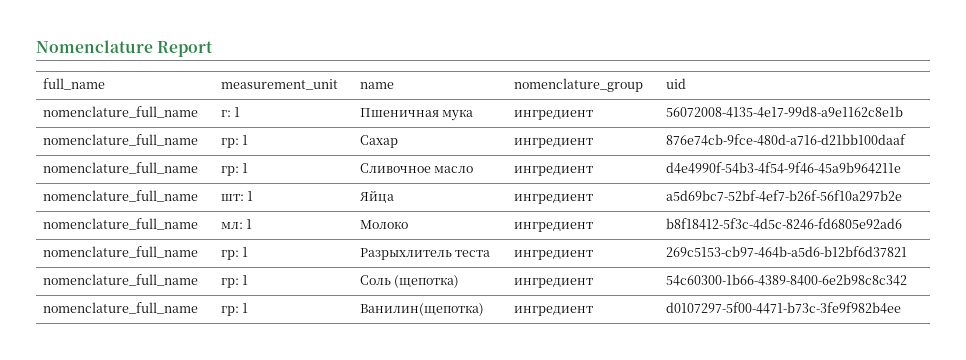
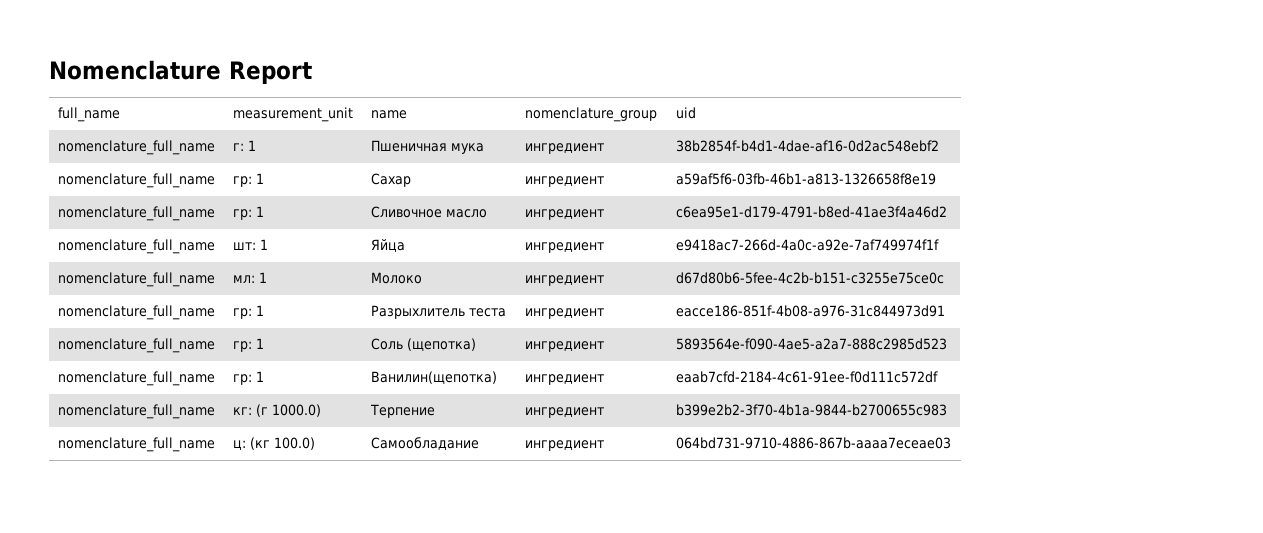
- nomenclature_full_name | г: 1 | Пшеничная мука | ингредиент | 56072008-4135-4e17-99d8-a9e1162c8e1b
+ nomenclature_full_name | г: 1 | Пшеничная мука | ингредиент | 38b2854f-b4d1-4dae-af16-0d2ac548ebf2
- nomenclature_full_name | гр: 1 | Сахар | ингредиент | 876e74cb-9fce-480d-a716-d21bb100daaf
+ nomenclature_full_name | гр: 1 | Сахар | ингредиент | a59af5f6-03fb-46b1-a813-1326658f8e19
- nomenclature_full_name | гр: 1 | Сливочное масло | ингредиент | d4e4990f-54b3-4f54-9f46-45a9b964211e
+ nomenclature_full_name | гр: 1 | Сливочное масло | ингредиент | c6ea95e1-d179-4791-b8ed-41ae3f4a46d2
- nomenclature_full_name | шт: 1 | Яйца | ингредиент | a5d69bc7-52bf-4ef7-b26f-56f10a297b2e
+ nomenclature_full_name | шт: 1 | Яйца | ингредиент | e9418ac7-266d-4a0c-a92e-7af749974f1f
- nomenclature_full_name | мл: 1 | Молоко | ингредиент | b8f18412-5f3c-4d5c-8246-fd6805e92ad6
+ nomenclature_full_name | мл: 1 | Молоко | ингредиент | d67d80b6-5fee-4c2b-b151-c3255e75ce0c
- nomenclature_full_name | гр: 1 | Разрыхлитель теста | ингредиент | 269c5153-cb97-464b-a5d6-b12bf6d37821
+ nomenclature_full_name | гр: 1 | Разрыхлитель теста | ингредиент | eacce186-851f-4b08-a976-31c844973d91
- nomenclature_full_name | гр: 1 | Соль (щепотка) | ингредиент | 54c60300-1b66-4389-8400-6e2b98c8c342
+ nomenclature_full_name | гр: 1 | Соль (щепотка) | ингредиент | 5893564e-f090-4ae5-a2a7-888c2985d523
- nomenclature_full_name | гр: 1 | Ванилин(щепотка) | ингредиент | d0107297-5f00-4471-b73c-3fe9f982b4ee
+ nomenclature_full_name | гр: 1 | Ванилин(щепотка) | ингредиент | eaab7cfd-2184-4c61-91ee-f0d111c572df
+ nomenclature_full_name | кг: (г 1000.0) | Терпение | ингредиент | b399e2b2-3f70-4b1a-9844-b2700655c983
+ nomenclature_full_name | ц: (кг 100.0) | Самообладание | ингредиент | 064bd731-9710-4886-867b-aaaa7eceae03

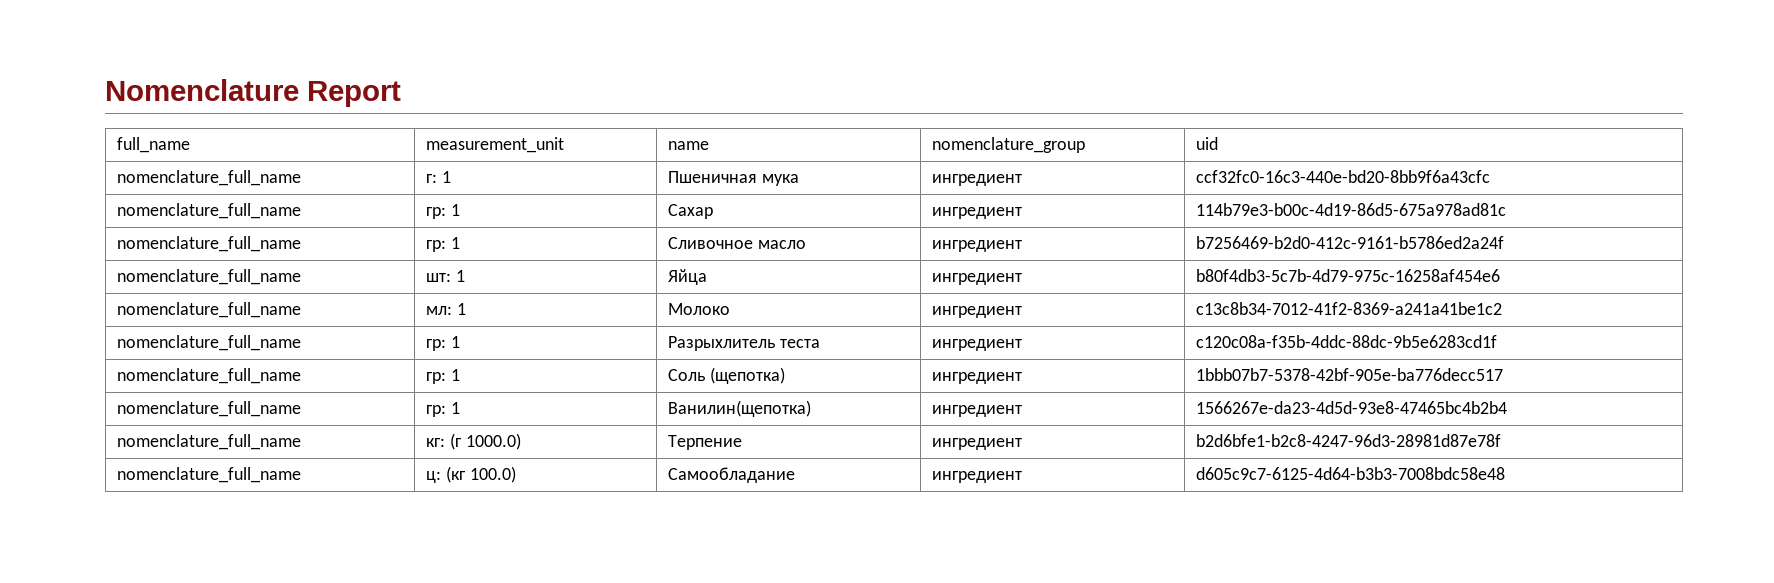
- nomenclature_full_name | г: 1 | Пшеничная мука | ингредиент | 38b2854f-b4d1-4dae-af16-0d2ac548ebf2
+ nomenclature_full_name | г: 1 | Пшеничная мука | ингредиент | ccf32fc0-16c3-440e-bd20-8bb9f6a43cfc
- nomenclature_full_name | гр: 1 | Сахар | ингредиент | a59af5f6-03fb-46b1-a813-1326658f8e19
+ nomenclature_full_name | гр: 1 | Сахар | ингредиент | 114b79e3-b00c-4d19-86d5-675a978ad81c
- nomenclature_full_name | гр: 1 | Сливочное масло | ингредиент | c6ea95e1-d179-4791-b8ed-41ae3f4a46d2
+ nomenclature_full_name | гр: 1 | Сливочное масло | ингредиент | b7256469-b2d0-412c-9161-b5786ed2a24f
- nomenclature_full_name | шт: 1 | Яйца | ингредиент | e9418ac7-266d-4a0c-a92e-7af749974f1f
+ nomenclature_full_name | шт: 1 | Яйца | ингредиент | b80f4db3-5c7b-4d79-975c-16258af454e6
- nomenclature_full_name | мл: 1 | Молоко | ингредиент | d67d80b6-5fee-4c2b-b151-c3255e75ce0c
+ nomenclature_full_name | мл: 1 | Молоко | ингредиент | c13c8b34-7012-41f2-8369-a241a41be1c2
- nomenclature_full_name | гр: 1 | Разрыхлитель теста | ингредиент | eacce186-851f-4b08-a976-31c844973d91
+ nomenclature_full_name | гр: 1 | Разрыхлитель теста | ингредиент | c120c08a-f35b-4ddc-88dc-9b5e6283cd1f
- nomenclature_full_name | гр: 1 | Соль (щепотка) | ингредиент | 5893564e-f090-4ae5-a2a7-888c2985d523
+ nomenclature_full_name | гр: 1 | Соль (щепотка) | ингредиент | 1bbb07b7-5378-42bf-905e-ba776decc517
- nomenclature_full_name | гр: 1 | Ванилин(щепотка) | ингредиент | eaab7cfd-2184-4c61-91ee-f0d111c572df
+ nomenclature_full_name | гр: 1 | Ванилин(щепотка) | ингредиент | 1566267e-da23-4d5d-93e8-47465bc4b2b4
- nomenclature_full_name | кг: (г 1000.0) | Терпение | ингредиент | b399e2b2-3f70-4b1a-9844-b2700655c983
+ nomenclature_full_name | кг: (г 1000.0) | Терпение | ингредиент | b2d6bfe1-b2c8-4247-96d3-28981d87e78f
- nomenclature_full_name | ц: (кг 100.0) | Самообладание | ингредиент | 064bd731-9710-4886-867b-aaaa7eceae03
+ nomenclature_full_name | ц: (кг 100.0) | Самообладание | ингредиент | d605c9c7-6125-4d64-b3b3-7008bdc58e48

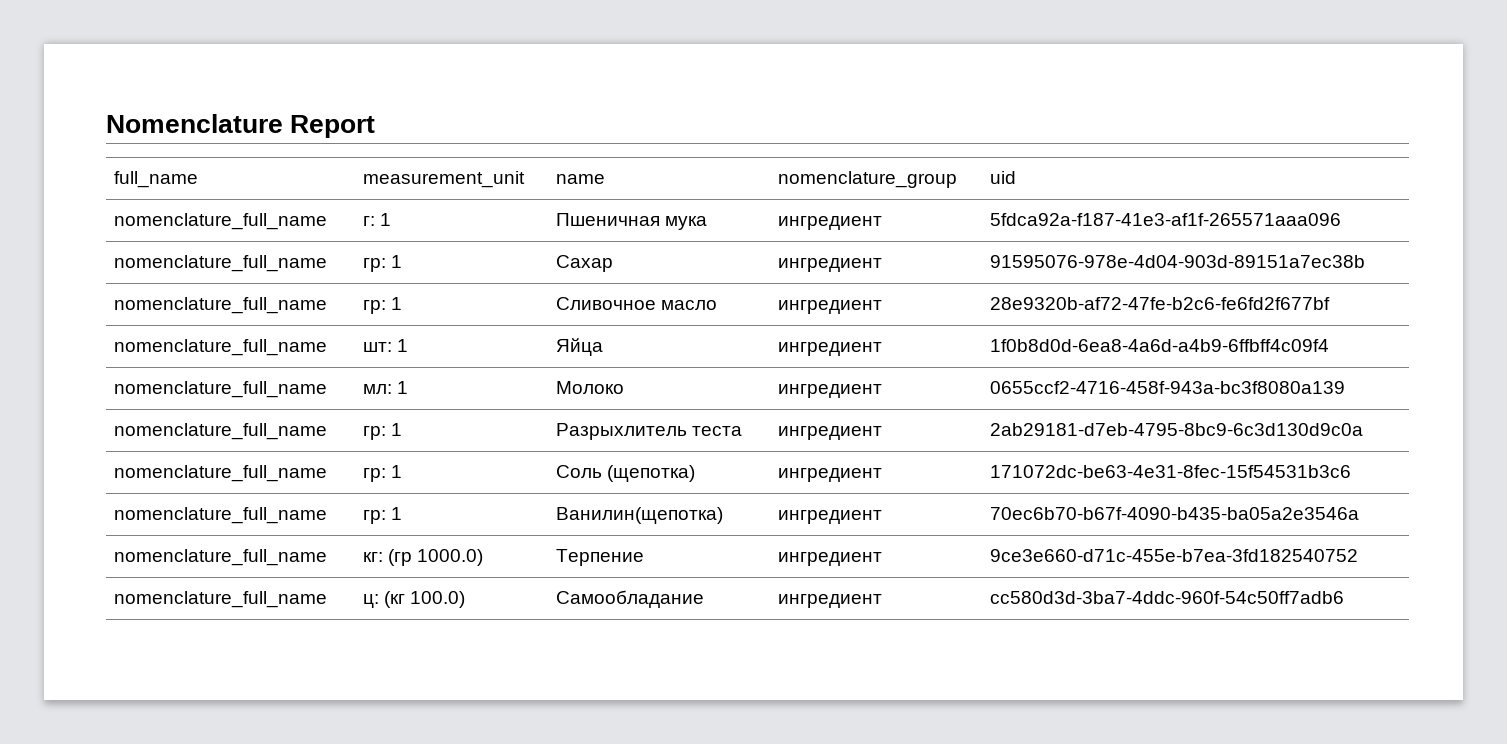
- nomenclature_full_name | г: 1 | Пшеничная мука | ингредиент | ccf32fc0-16c3-440e-bd20-8bb9f6a43cfc
+ nomenclature_full_name | г: 1 | Пшеничная мука | ингредиент | 5fdca92a-f187-41e3-af1f-265571aaa096
- nomenclature_full_name | гр: 1 | Сахар | ингредиент | 114b79e3-b00c-4d19-86d5-675a978ad81c
+ nomenclature_full_name | гр: 1 | Сахар | ингредиент | 91595076-978e-4d04-903d-89151a7ec38b
- nomenclature_full_name | гр: 1 | Сливочное масло | ингредиент | b7256469-b2d0-412c-9161-b5786ed2a24f
+ nomenclature_full_name | гр: 1 | Сливочное масло | ингредиент | 28e9320b-af72-47fe-b2c6-fe6fd2f677bf
- nomenclature_full_name | шт: 1 | Яйца | ингредиент | b80f4db3-5c7b-4d79-975c-16258af454e6
+ nomenclature_full_name | шт: 1 | Яйца | ингредиент | 1f0b8d0d-6ea8-4a6d-a4b9-6ffbff4c09f4
- nomenclature_full_name | мл: 1 | Молоко | ингредиент | c13c8b34-7012-41f2-8369-a241a41be1c2
+ nomenclature_full_name | мл: 1 | Молоко | ингредиент | 0655ccf2-4716-458f-943a-bc3f8080a139
- nomenclature_full_name | гр: 1 | Разрыхлитель теста | ингредиент | c120c08a-f35b-4ddc-88dc-9b5e6283cd1f
+ nomenclature_full_name | гр: 1 | Разрыхлитель теста | ингредиент | 2ab29181-d7eb-4795-8bc9-6c3d130d9c0a
- nomenclature_full_name | гр: 1 | Соль (щепотка) | ингредиент | 1bbb07b7-5378-42bf-905e-ba776decc517
+ nomenclature_full_name | гр: 1 | Соль (щепотка) | ингредиент | 171072dc-be63-4e31-8fec-15f54531b3c6
- nomenclature_full_name | гр: 1 | Ванилин(щепотка) | ингредиент | 1566267e-da23-4d5d-93e8-47465bc4b2b4
+ nomenclature_full_name | гр: 1 | Ванилин(щепотка) | ингредиент | 70ec6b70-b67f-4090-b435-ba05a2e3546a
- nomenclature_full_name | кг: (г 1000.0) | Терпение | ингредиент | b2d6bfe1-b2c8-4247-96d3-28981d87e78f
+ nomenclature_full_name | кг: (гр 1000.0) | Терпение | ингредиент | 9ce3e660-d71c-455e-b7ea-3fd182540752
- nomenclature_full_name | ц: (кг 100.0) | Самообладание | ингредиент | d605c9c7-6125-4d64-b3b3-7008bdc58e48
+ nomenclature_full_name | ц: (кг 100.0) | Самообладание | ингредиент | cc580d3d-3ba7-4ddc-960f-54c50ff7adb6

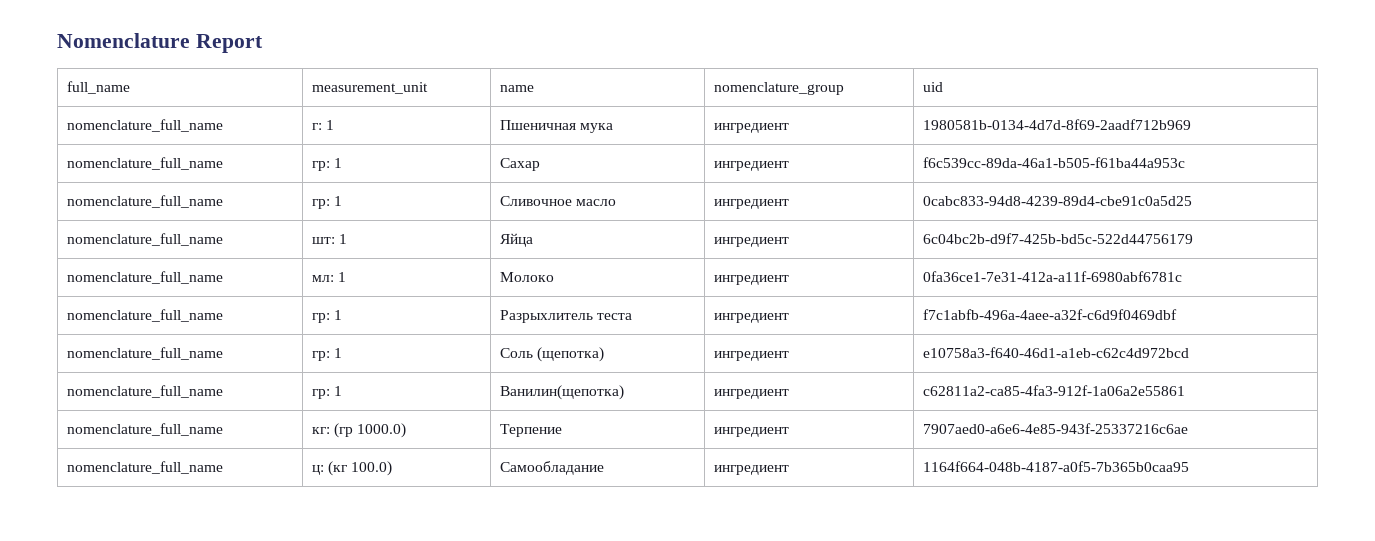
- nomenclature_full_name | г: 1 | Пшеничная мука | ингредиент | 5fdca92a-f187-41e3-af1f-265571aaa096
+ nomenclature_full_name | г: 1 | Пшеничная мука | ингредиент | 1980581b-0134-4d7d-8f69-2aadf712b969
- nomenclature_full_name | гр: 1 | Сахар | ингредиент | 91595076-978e-4d04-903d-89151a7ec38b
+ nomenclature_full_name | гр: 1 | Сахар | ингредиент | f6c539cc-89da-46a1-b505-f61ba44a953c
- nomenclature_full_name | гр: 1 | Сливочное масло | ингредиент | 28e9320b-af72-47fe-b2c6-fe6fd2f677bf
+ nomenclature_full_name | гр: 1 | Сливочное масло | ингредиент | 0cabc833-94d8-4239-89d4-cbe91c0a5d25
- nomenclature_full_name | шт: 1 | Яйца | ингредиент | 1f0b8d0d-6ea8-4a6d-a4b9-6ffbff4c09f4
+ nomenclature_full_name | шт: 1 | Яйца | ингредиент | 6c04bc2b-d9f7-425b-bd5c-522d44756179
- nomenclature_full_name | мл: 1 | Молоко | ингредиент | 0655ccf2-4716-458f-943a-bc3f8080a139
+ nomenclature_full_name | мл: 1 | Молоко | ингредиент | 0fa36ce1-7e31-412a-a11f-6980abf6781c
- nomenclature_full_name | гр: 1 | Разрыхлитель теста | ингредиент | 2ab29181-d7eb-4795-8bc9-6c3d130d9c0a
+ nomenclature_full_name | гр: 1 | Разрыхлитель теста | ингредиент | f7c1abfb-496a-4aee-a32f-c6d9f0469dbf
- nomenclature_full_name | гр: 1 | Соль (щепотка) | ингредиент | 171072dc-be63-4e31-8fec-15f54531b3c6
+ nomenclature_full_name | гр: 1 | Соль (щепотка) | ингредиент | e10758a3-f640-46d1-a1eb-c62c4d972bcd
- nomenclature_full_name | гр: 1 | Ванилин(щепотка) | ингредиент | 70ec6b70-b67f-4090-b435-ba05a2e3546a
+ nomenclature_full_name | гр: 1 | Ванилин(щепотка) | ингредиент | c62811a2-ca85-4fa3-912f-1a06a2e55861
- nomenclature_full_name | кг: (гр 1000.0) | Терпение | ингредиент | 9ce3e660-d71c-455e-b7ea-3fd182540752
+ nomenclature_full_name | кг: (гр 1000.0) | Терпение | ингредиент | 7907aed0-a6e6-4e85-943f-25337216c6ae
- nomenclature_full_name | ц: (кг 100.0) | Самообладание | ингредиент | cc580d3d-3ba7-4ddc-960f-54c50ff7adb6
+ nomenclature_full_name | ц: (кг 100.0) | Самообладание | ингредиент | 1164f664-048b-4187-a0f5-7b365b0caa95

